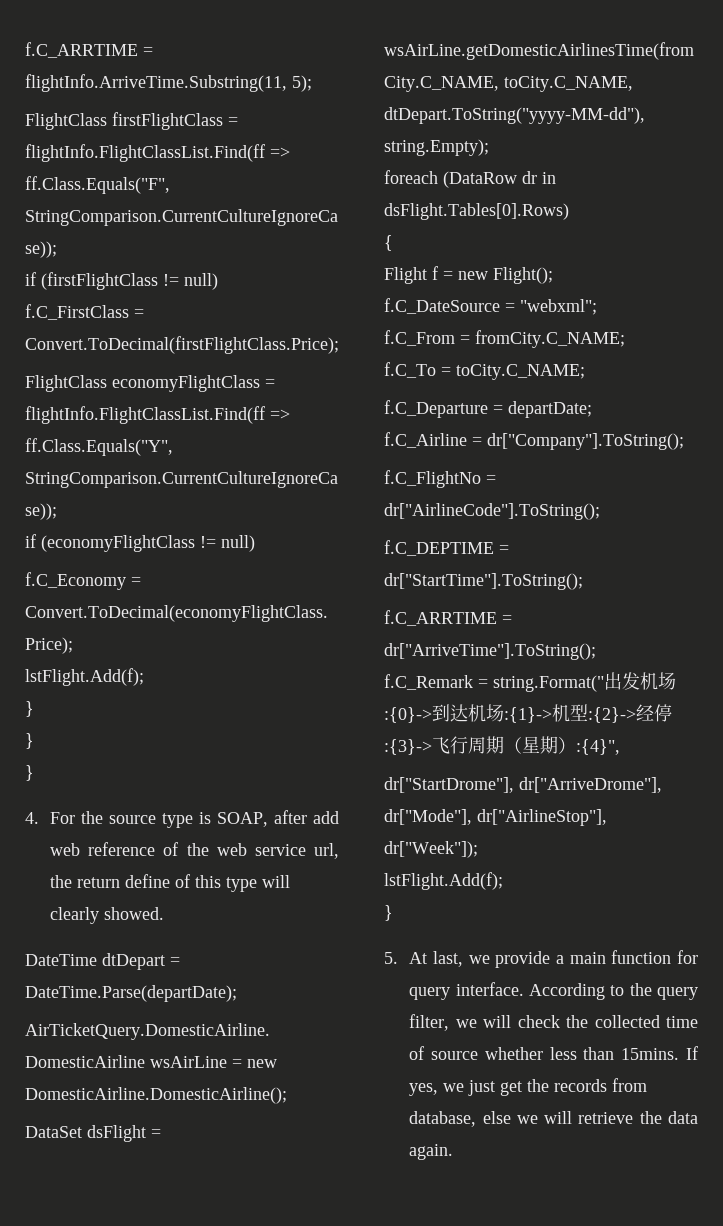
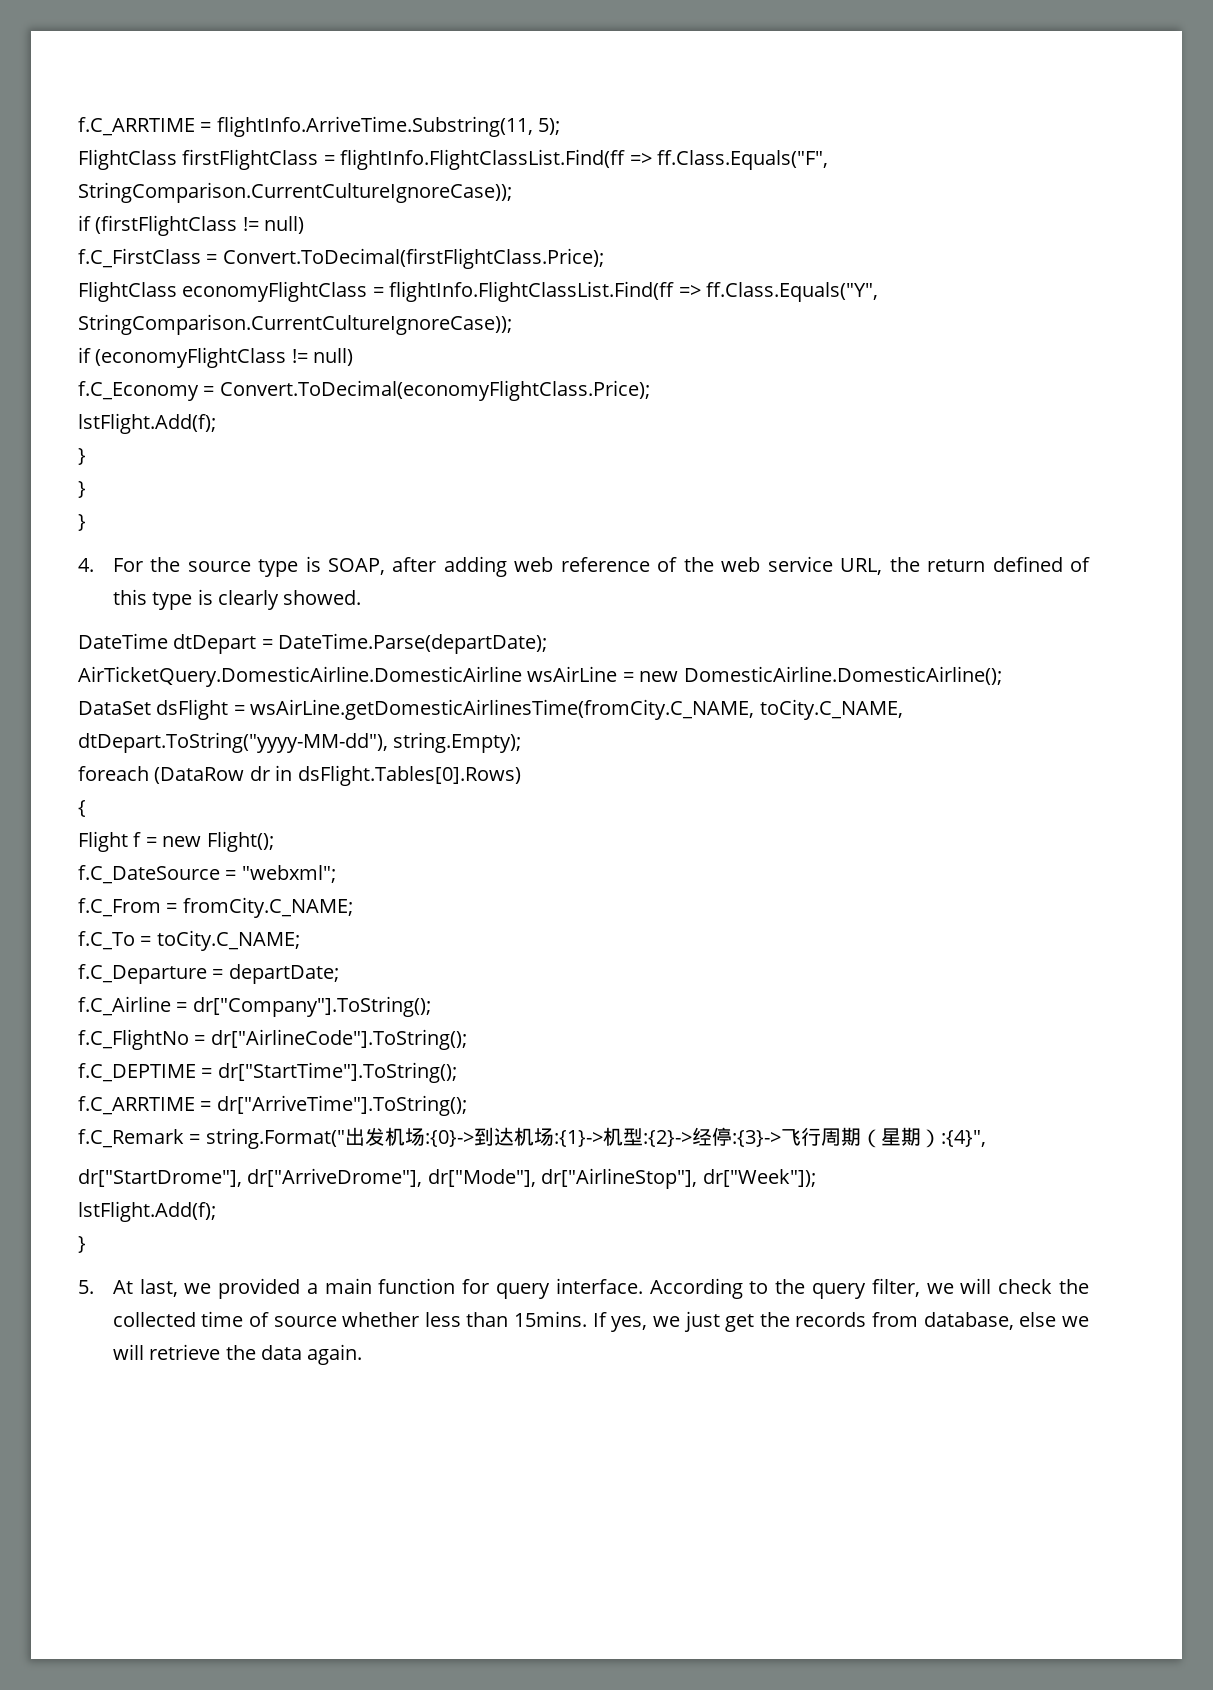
- 4. For the source type is SOAP, after add web reference of the web service url, the return define of this type will clearly showed.
+ 4. For the source type is SOAP, after adding web reference of the web service URL, the return defined of this type is clearly showed.
- 5. At last, we provide a main function for query interface.
+ 5. At last, we provided a main function for query interface.

